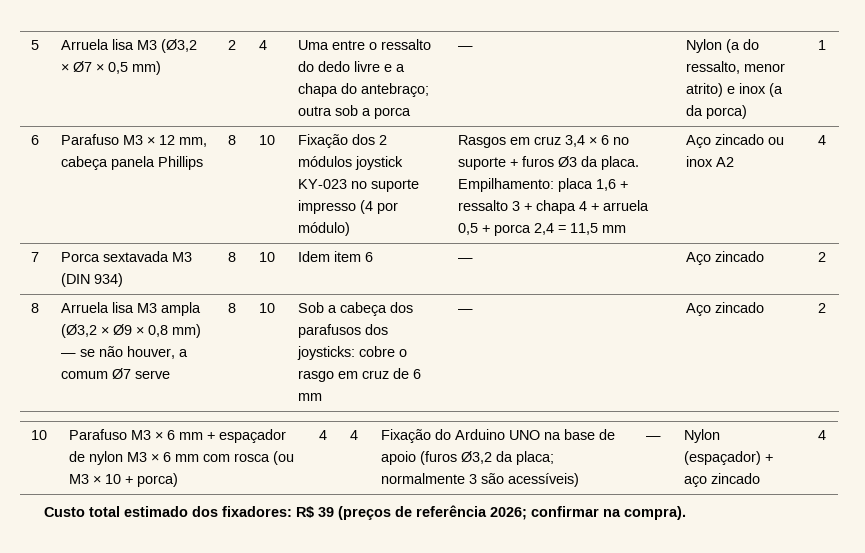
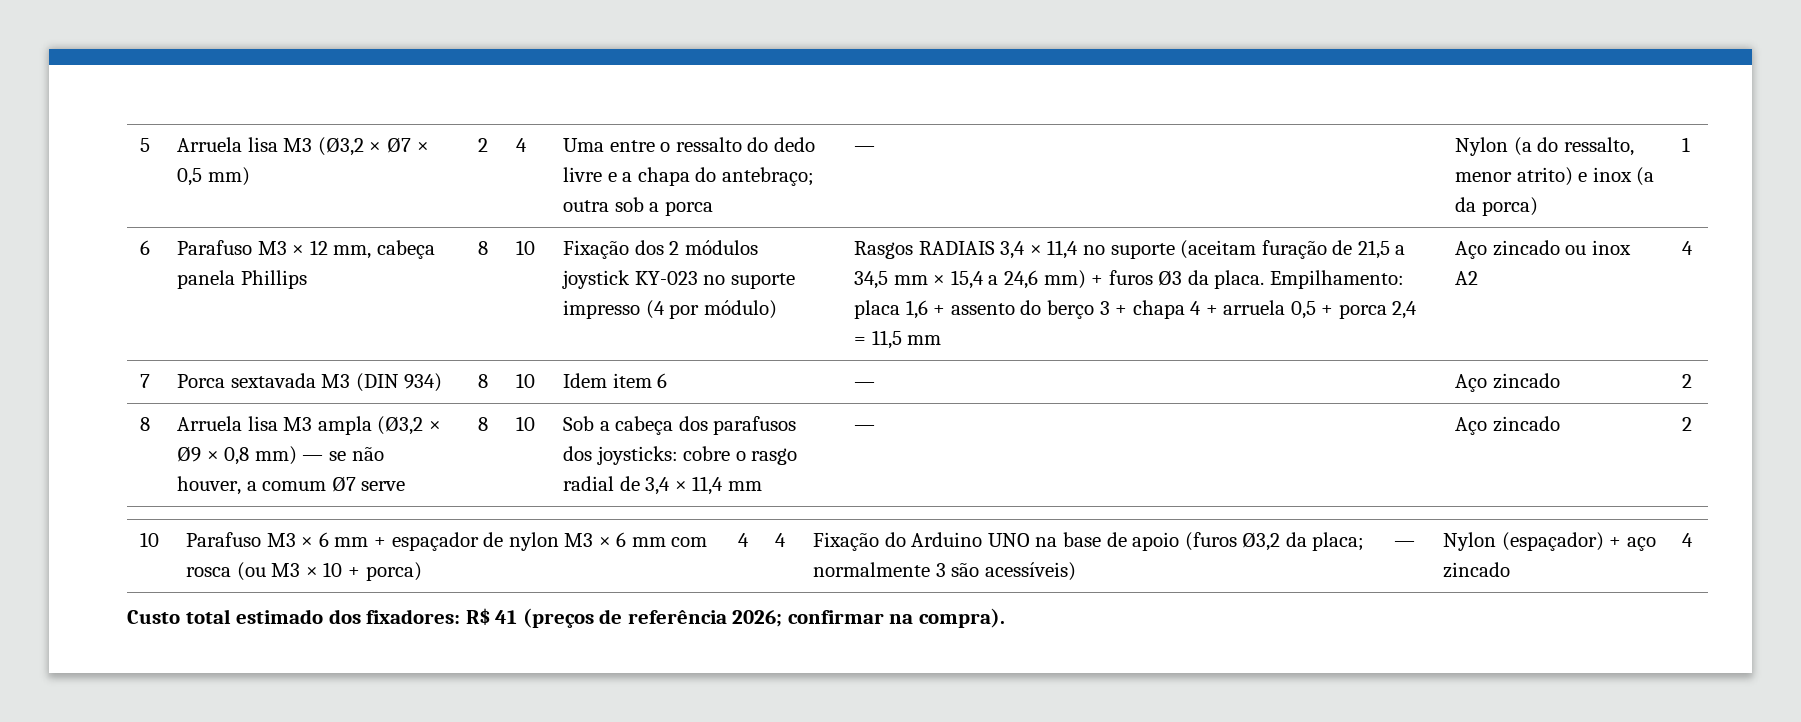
- Rasgos em cruz 3,4 × 6 no suporte + furos Ø3 da placa.
+ Rasgos RADIAIS 3,4 × 11,4 no suporte (aceitam furação de 21,5 a 34,5 mm × 15,4 a 24,6 mm) + furos Ø3 da placa.
- Empilhamento: placa 1,6 + ressalto 3 + chapa 4 + arruela 0,5 + porca 2,4 = 11,5 mm
+ Empilhamento: placa 1,6 + assento do berço 3 + chapa 4 + arruela 0,5 + porca 2,4 = 11,5 mm
- Sob a cabeça dos parafusos dos joysticks: cobre o rasgo em cruz de 6 mm
+ Sob a cabeça dos parafusos dos joysticks: cobre o rasgo radial de 3,4 × 11,4 mm
- Custo total estimado dos fixadores: R$ 39 (preços de referência 2026; confirmar na compra).
+ Custo total estimado dos fixadores: R$ 41 (preços de referência 2026; confirmar na compra).

